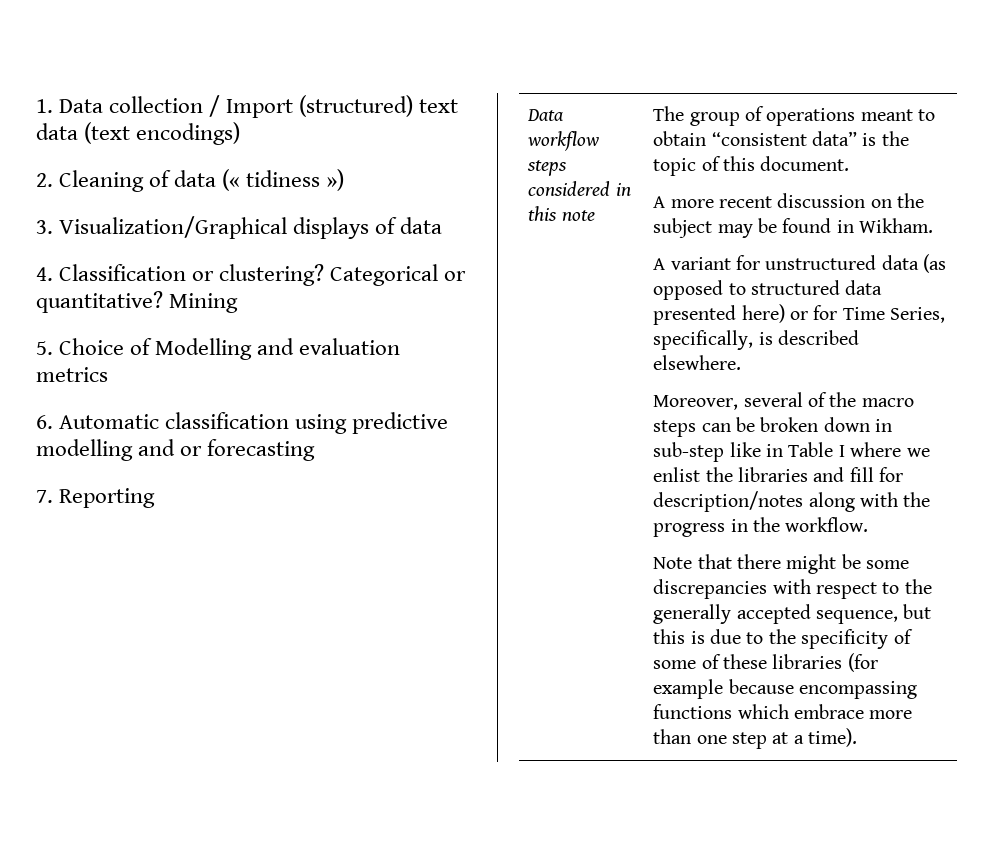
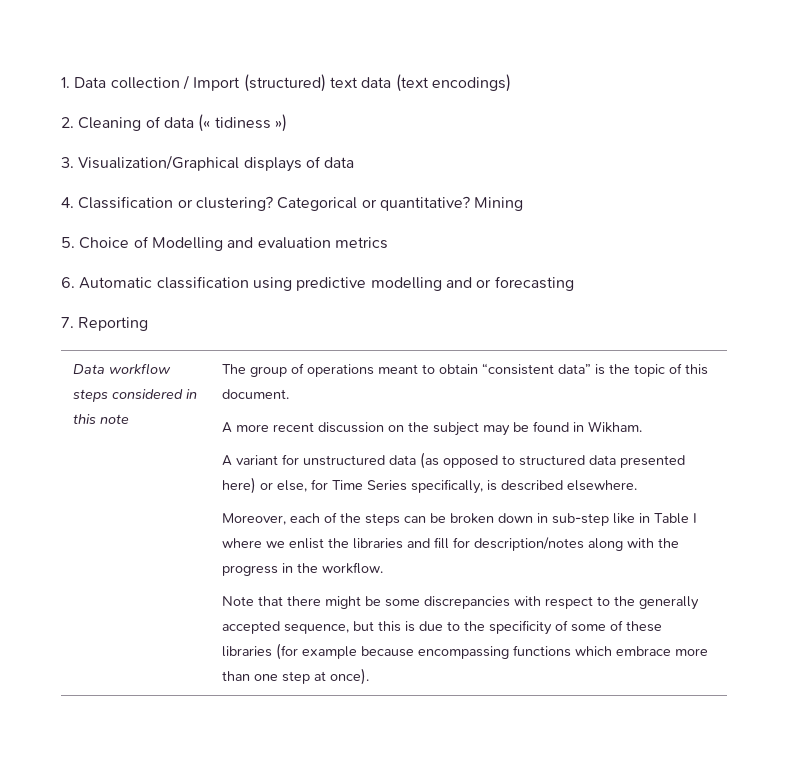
- A variant for unstructured data (as opposed to structured data presented here) or for Time Series, specifically, is described elsewhere.
+ A variant for unstructured data (as opposed to structured data presented here) or else, for Time Series specifically, is described elsewhere.
- Moreover, several of the macro steps can be broken down in sub-step like in Table I where we enlist the libraries and fill for description/notes along with the progress in the workflow.
+ Moreover, each of the steps can be broken down in sub-step like in Table I where we enlist the libraries and fill for description/notes along with the progress in the workflow.
- Note that there might be some discrepancies with respect to the generally accepted sequence, but this is due to the specificity of some of these libraries (for example because encompassing functions which embrace more than one step at a time).
+ Note that there might be some discrepancies with respect to the generally accepted sequence, but this is due to the specificity of some of these libraries (for example because encompassing functions which embrace more than one step at once).

